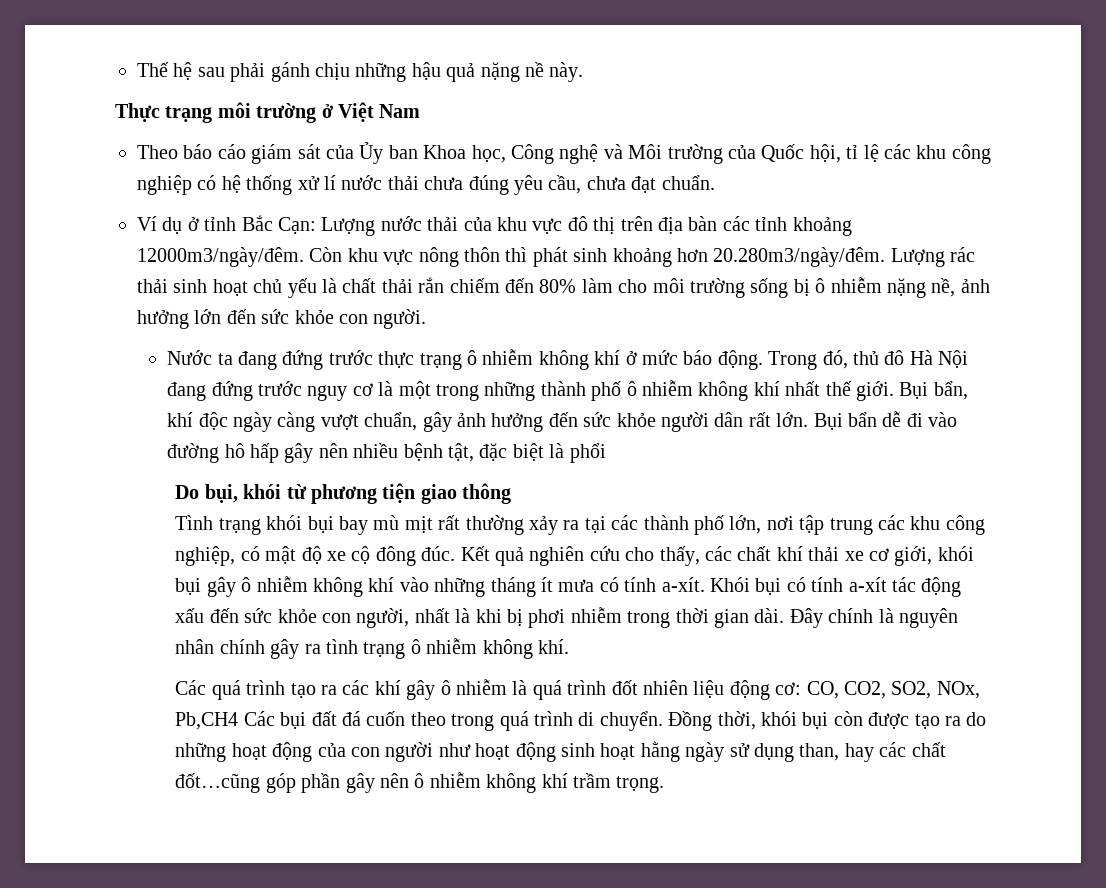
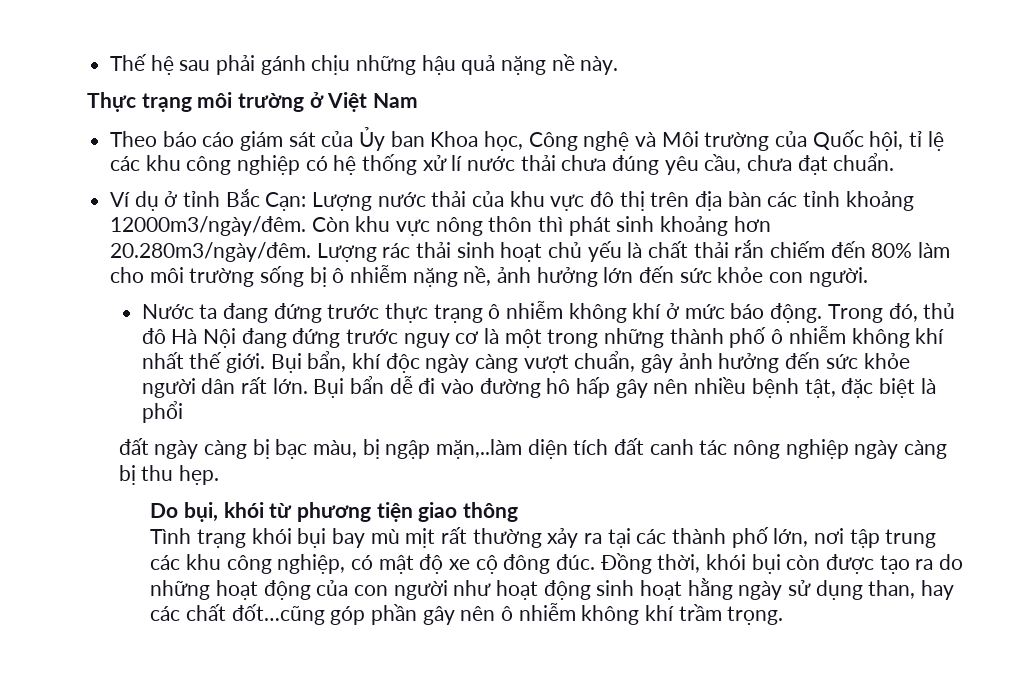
+ đất ngày càng bị bạc màu, bị ngập mặn,..làm diện tích đất canh tác nông nghiệp ngày càng bị thu hẹp.
- Kết quả nghiên cứu cho thấy, các chất khí thải xe cơ giới, khói bụi gây ô nhiễm không khí vào những tháng ít mưa có tính a-xít. Khói bụi có tính a-xít tác động xấu đến sức khỏe con người, nhất là khi bị phơi nhiễm trong thời gian dài. Đây chính là nguyên nhân chính gây ra tình trạng ô nhiễm không khí.
- Các quá trình tạo ra các khí gây ô nhiễm là quá trình đốt nhiên liệu động cơ: CO, CO2, SO2, NOx, Pb,CH4 Các bụi đất đá cuốn theo trong quá trình di chuyển.

